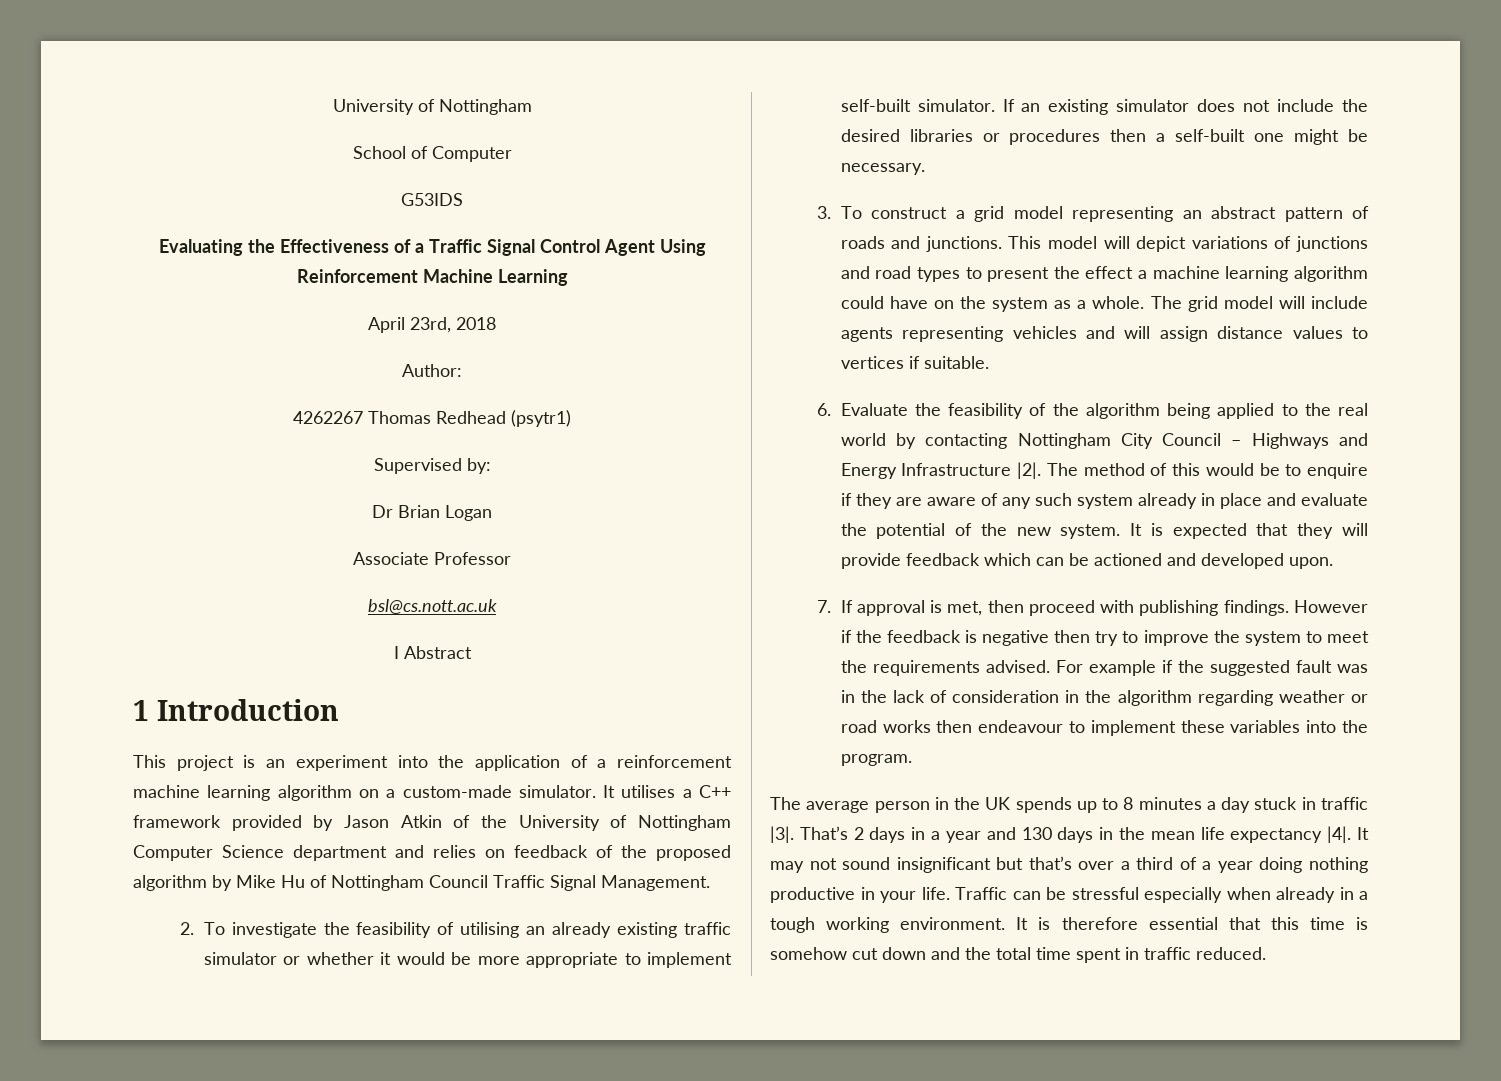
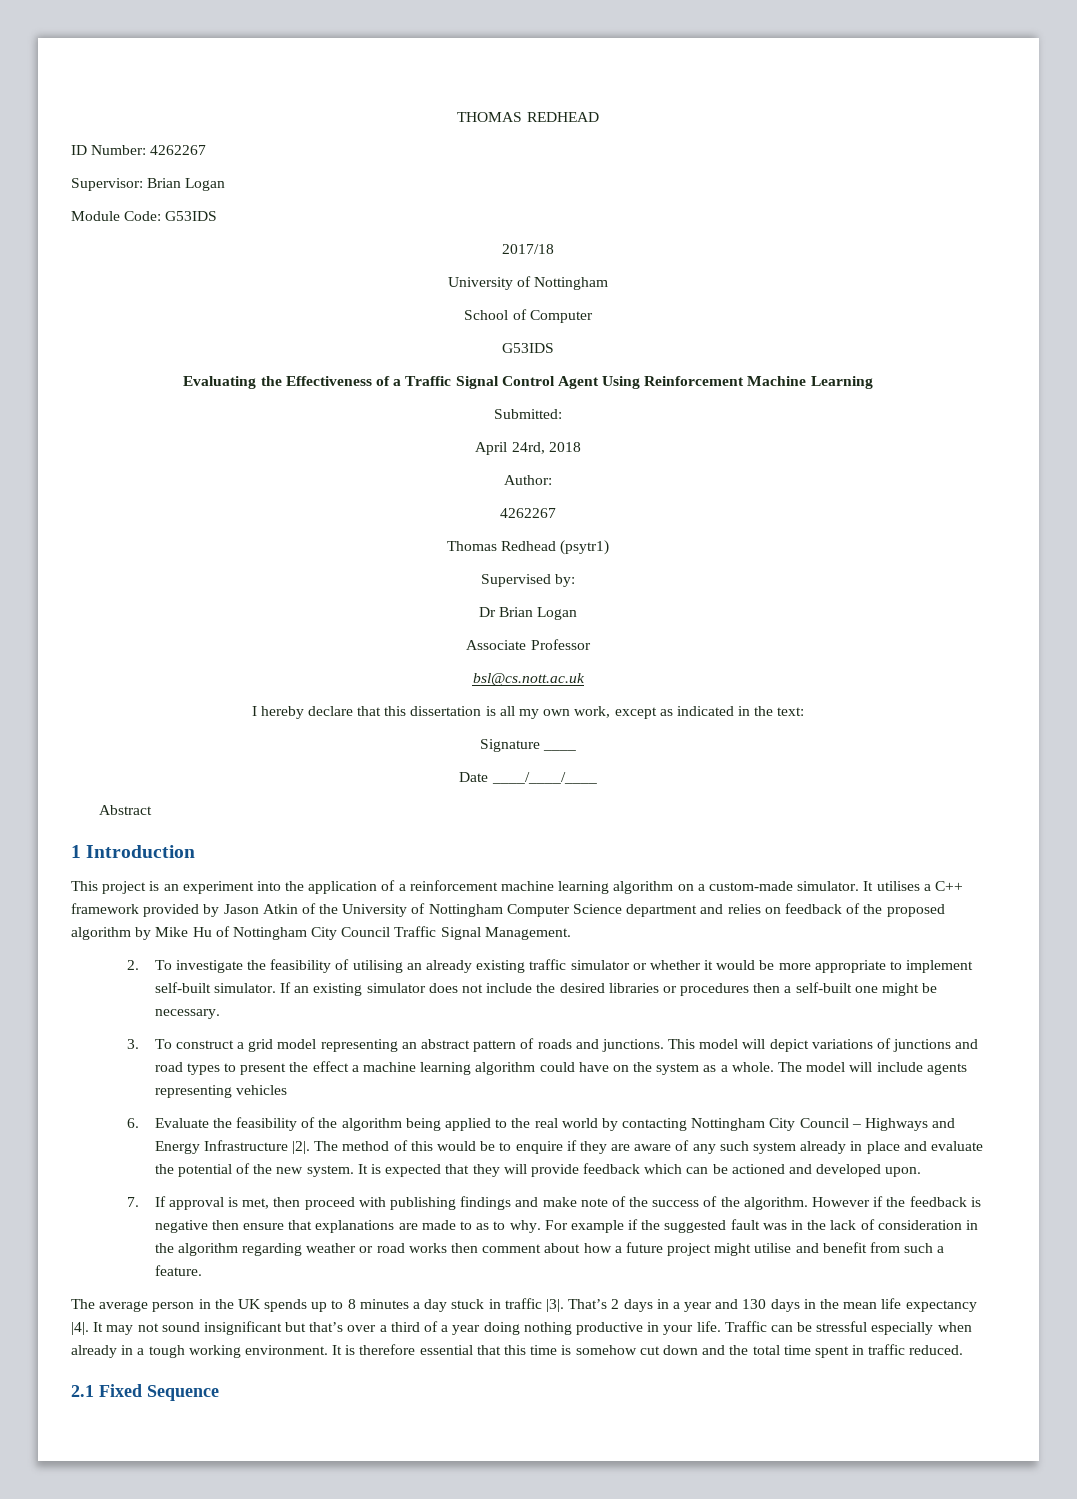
+ THOMAS REDHEAD
+ ID Number: 4262267
+ Supervisor: Brian Logan
+ Module Code: G53IDS
+ 2017/18
+ Submitted:
- April 23rd, 2018
+ April 24rd, 2018
  Author:
- 4262267 Thomas Redhead (psytr1)
+ 4262267
+ Thomas Redhead (psytr1)
- I Abstract
+ I hereby declare that this dissertation is all my own work, except as indicated in the text:
+ Signature ____
+ Date ____/____/____
+ Abstract
- It utilises a C++ framework provided by Jason Atkin of the University of Nottingham Computer Science department and relies on feedback of the proposed algorithm by Mike Hu of Nottingham Council Traffic Signal Management.
+ It utilises a C++ framework provided by Jason Atkin of the University of Nottingham Computer Science department and relies on feedback of the proposed algorithm by Mike Hu of Nottingham City Council Traffic Signal Management.
- The grid model will include agents representing vehicles and will assign distance values to vertices if suitable.
+ The model will include agents representing vehicles
- 7. If approval is met, then proceed with publishing findings.
+ 7. If approval is met, then proceed with publishing findings and make note of the success of the algorithm.
- However if the feedback is negative then try to improve the system to meet the requirements advised.
+ However if the feedback is negative then ensure that explanations are made to as to why.
- For example if the suggested fault was in the lack of consideration in the algorithm regarding weather or road works then endeavour to implement these variables into the program.
+ For example if the suggested fault was in the lack of consideration in the algorithm regarding weather or road works then comment about how a future project might utilise and benefit from such a feature.
+ 2.1 Fixed Sequence

